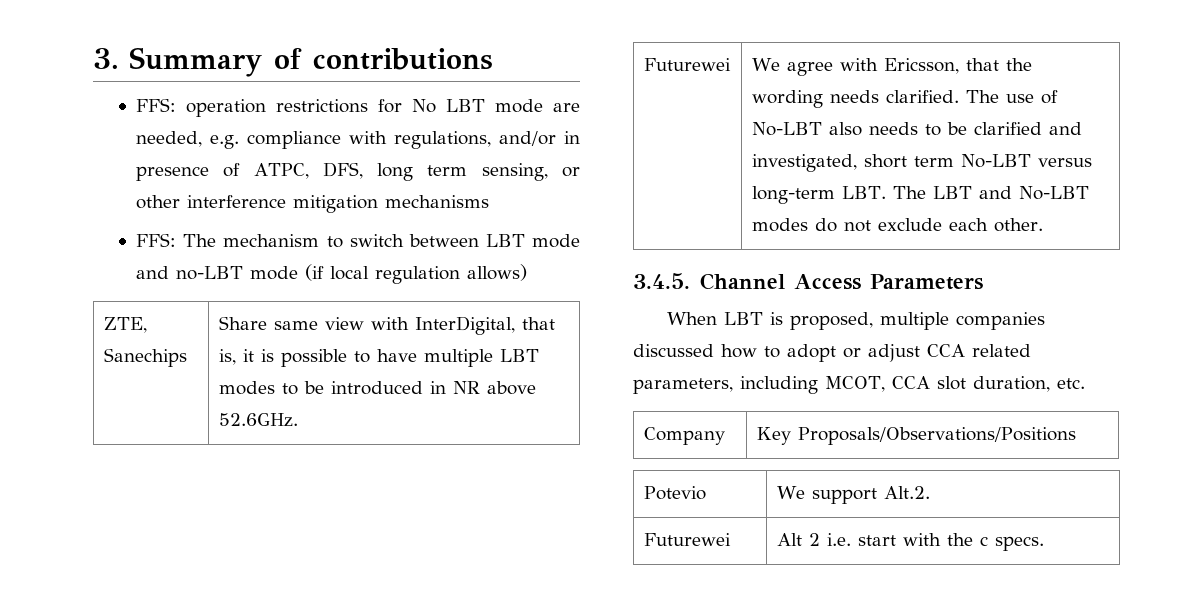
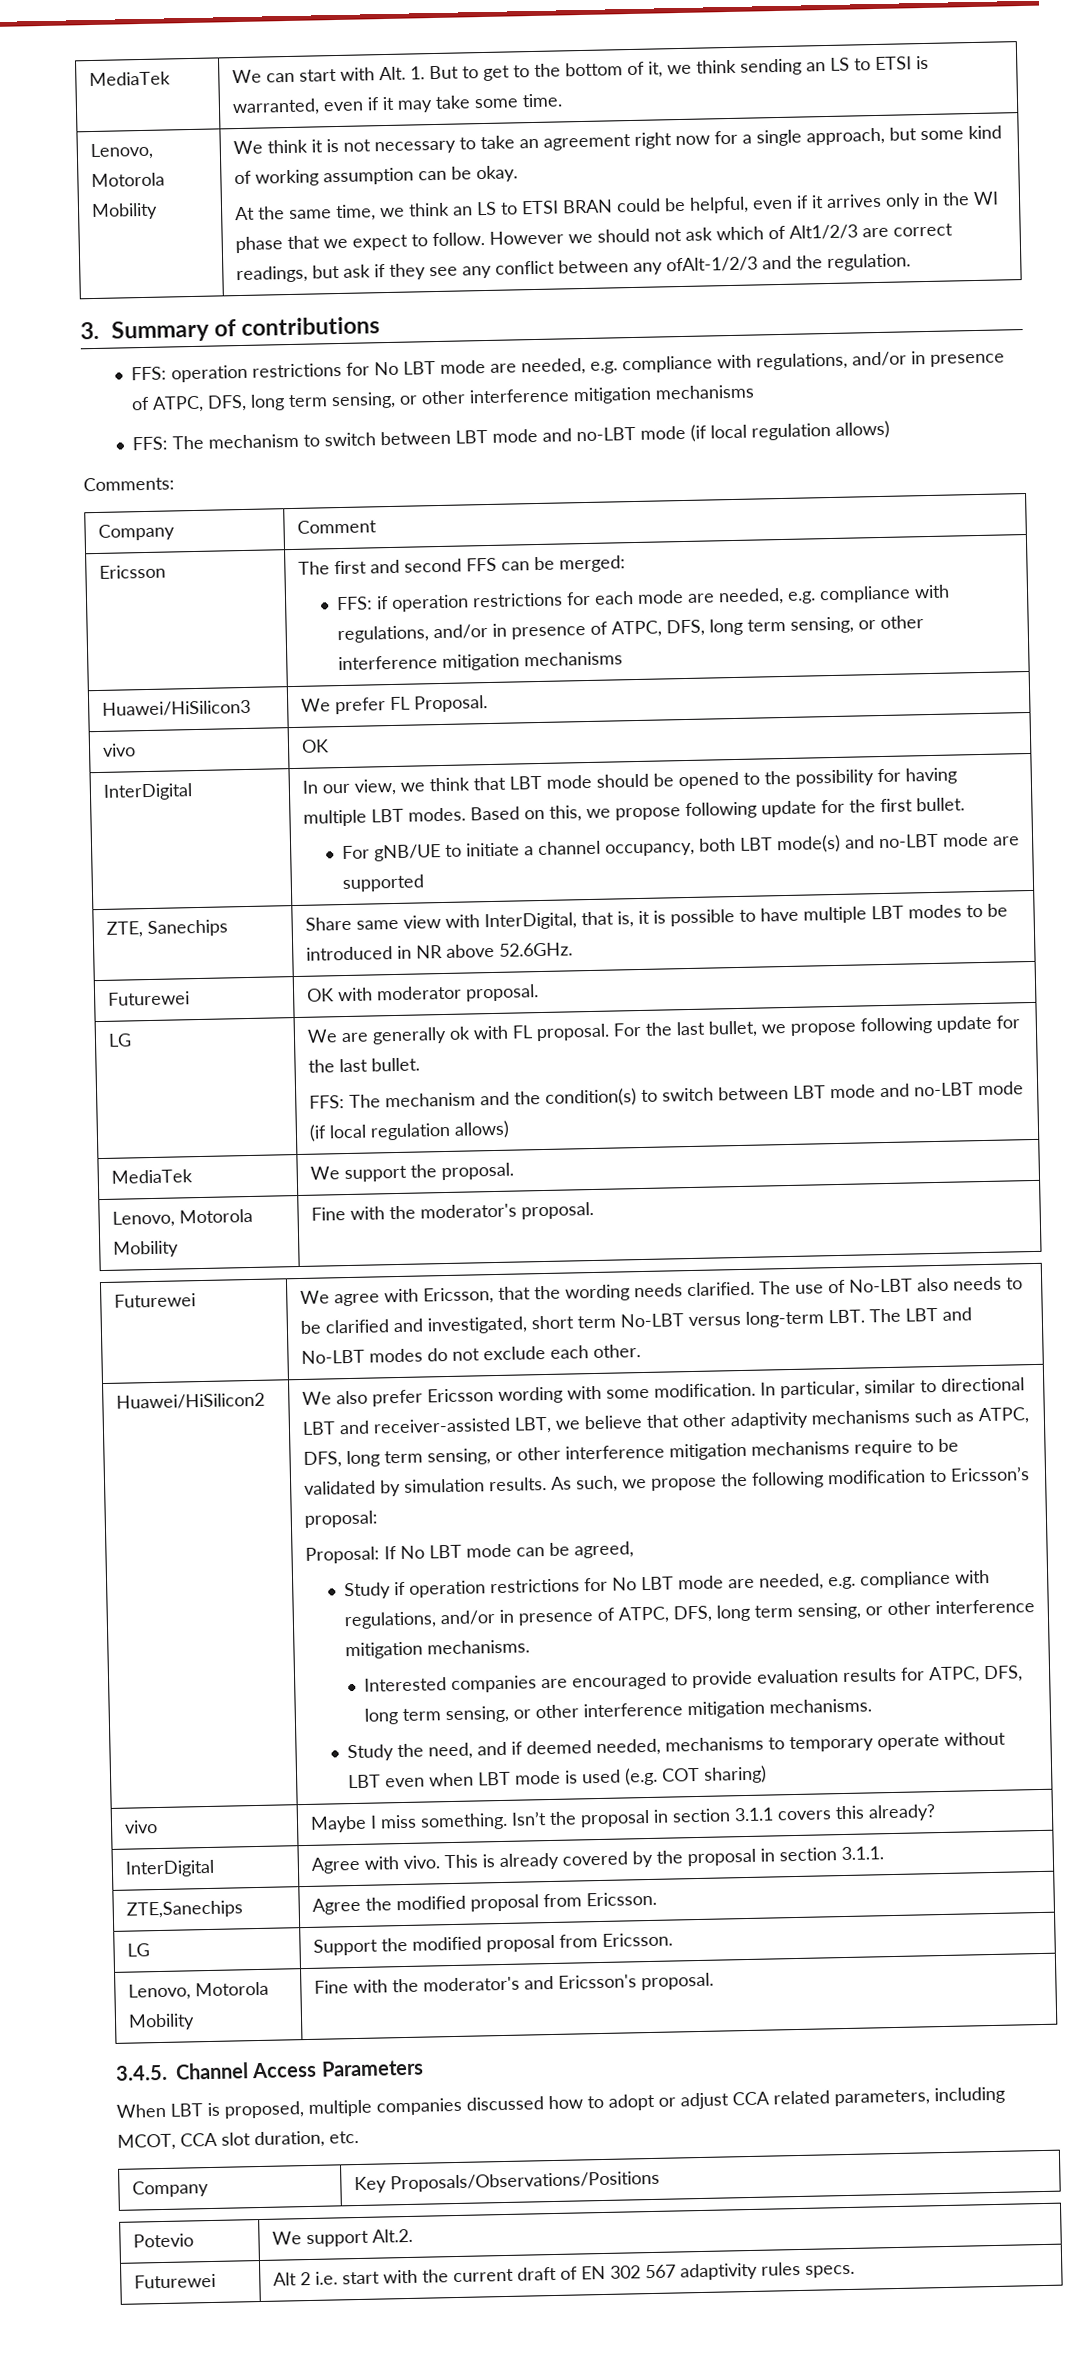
+ MediaTek | We can start with Alt. 1. But to get to the bottom of it, we think sending an LS to ETSI is warranted, even if it may take some time.
+ Lenovo, Motorola Mobility | We think it is not necessary to take an agreement right now for a single approach, but some kind of working assumption can be okay.
+ At the same time, we think an LS to ETSI BRAN could be helpful, even if it arrives only in the WI phase that we expect to follow. However we should not ask which of Alt1/2/3 are correct readings, but ask if they see any conflict between any ofAlt-1/2/3 and the regulation.
+ Comments:
+ Company | Comment
+ Ericsson | The first and second FFS can be merged:
+ FFS: if operation restrictions for each mode are needed, e.g. compliance with regulations, and/or in presence of ATPC, DFS, long term sensing, or other interference mitigation mechanisms
+ Huawei/HiSilicon3 | We prefer FL Proposal.
+ vivo | OK
+ InterDigital | In our view, we think that LBT mode should be opened to the possibility for having multiple LBT modes. Based on this, we propose following update for the first bullet.
+ For gNB/UE to initiate a channel occupancy, both LBT mode(s) and no-LBT mode are supported
+ Futurewei | OK with moderator proposal.
+ LG | We are generally ok with FL proposal. For the last bullet, we propose following update for the last bullet.
+ FFS: The mechanism and the condition(s) to switch between LBT mode and no-LBT mode (if local regulation allows)
+ MediaTek | We support the proposal.
+ Lenovo, Motorola Mobility | Fine with the moderator's proposal.
+ Huawei/HiSilicon2 | We also prefer Ericsson wording with some modification. In particular, similar to directional LBT and receiver-assisted LBT, we believe that other adaptivity mechanisms such as ATPC, DFS, long term sensing, or other interference mitigation mechanisms require to be validated by simulation results. As such, we propose the following modification to Ericsson’s proposal:
+ Proposal: If No LBT mode can be agreed,
+ Study if operation restrictions for No LBT mode are needed, e.g. compliance with regulations, and/or in presence of ATPC, DFS, long term sensing, or other interference mitigation mechanisms.
+ Interested companies are encouraged to provide evaluation results for ATPC, DFS, long term sensing, or other interference mitigation mechanisms.
+ Study the need, and if deemed needed, mechanisms to temporary operate without LBT even when LBT mode is used (e.g. COT sharing)
+ vivo | Maybe I miss something. Isn’t the proposal in section 3.1.1 covers this already?
+ InterDigital | Agree with vivo. This is already covered by the proposal in section 3.1.1.
+ ZTE,Sanechips | Agree the modified proposal from Ericsson.
+ LG | Support the modified proposal from Ericsson.
+ Lenovo, Motorola Mobility | Fine with the moderator's and Ericsson's proposal.
- Futurewei | Alt 2 i.e. start with the c specs.
+ Futurewei | Alt 2 i.e. start with the current draft of EN 302 567 adaptivity rules specs.

